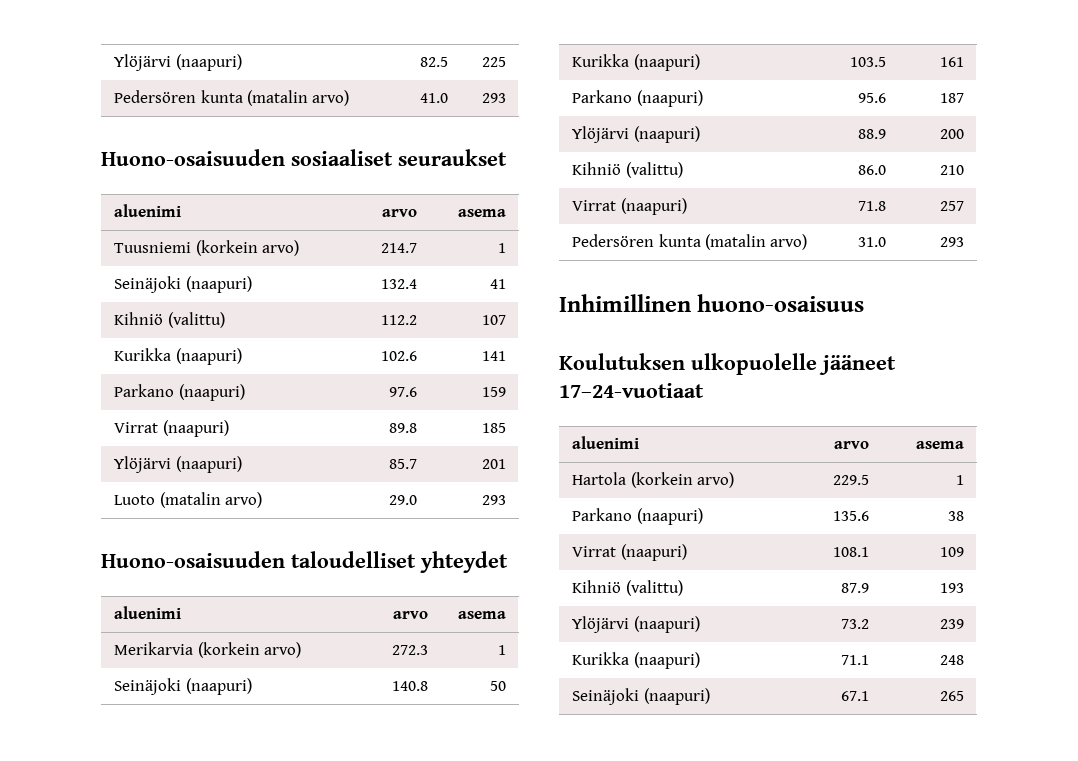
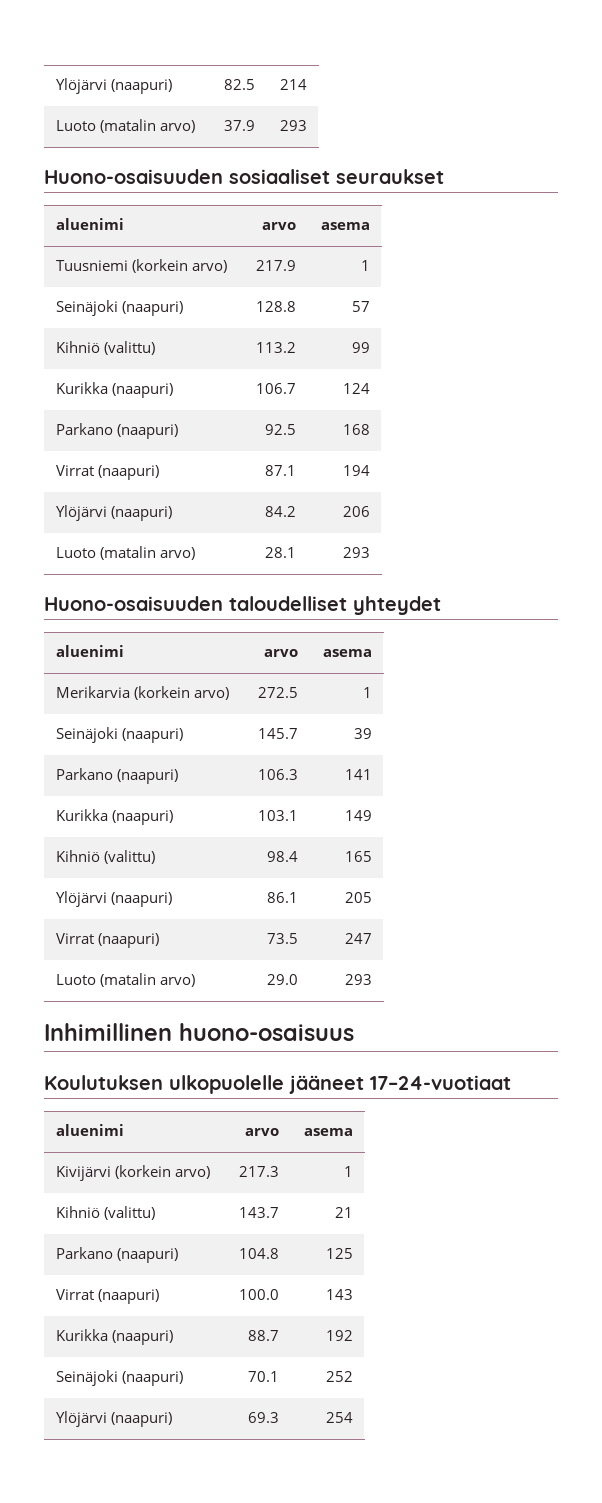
- Ylöjärvi (naapuri) | 82.5 | 225
- Pedersören kunta (matalin arvo) | 41.0 | 293
+ Ylöjärvi (naapuri) | 82.5 | 214
+ Luoto (matalin arvo) | 37.9 | 293
- Tuusniemi (korkein arvo) | 214.7 | 1
- Seinäjoki (naapuri) | 132.4 | 41
- Kihniö (valittu) | 112.2 | 107
- Kurikka (naapuri) | 102.6 | 141
- Parkano (naapuri) | 97.6 | 159
- Virrat (naapuri) | 89.8 | 185
- Ylöjärvi (naapuri) | 85.7 | 201
- Luoto (matalin arvo) | 29.0 | 293
+ Tuusniemi (korkein arvo) | 217.9 | 1
+ Seinäjoki (naapuri) | 128.8 | 57
+ Kihniö (valittu) | 113.2 | 99
+ Kurikka (naapuri) | 106.7 | 124
+ Parkano (naapuri) | 92.5 | 168
+ Virrat (naapuri) | 87.1 | 194
+ Ylöjärvi (naapuri) | 84.2 | 206
+ Luoto (matalin arvo) | 28.1 | 293
- Merikarvia (korkein arvo) | 272.3 | 1
- Seinäjoki (naapuri) | 140.8 | 50
- Kurikka (naapuri) | 103.5 | 161
- Parkano (naapuri) | 95.6 | 187
- Ylöjärvi (naapuri) | 88.9 | 200
- Kihniö (valittu) | 86.0 | 210
- Virrat (naapuri) | 71.8 | 257
- Pedersören kunta (matalin arvo) | 31.0 | 293
+ Merikarvia (korkein arvo) | 272.5 | 1
+ Seinäjoki (naapuri) | 145.7 | 39
+ Parkano (naapuri) | 106.3 | 141
+ Kurikka (naapuri) | 103.1 | 149
+ Kihniö (valittu) | 98.4 | 165
+ Ylöjärvi (naapuri) | 86.1 | 205
+ Virrat (naapuri) | 73.5 | 247
+ Luoto (matalin arvo) | 29.0 | 293
- Hartola (korkein arvo) | 229.5 | 1
- Parkano (naapuri) | 135.6 | 38
- Virrat (naapuri) | 108.1 | 109
- Kihniö (valittu) | 87.9 | 193
- Ylöjärvi (naapuri) | 73.2 | 239
- Kurikka (naapuri) | 71.1 | 248
- Seinäjoki (naapuri) | 67.1 | 265
+ Kivijärvi (korkein arvo) | 217.3 | 1
+ Kihniö (valittu) | 143.7 | 21
+ Parkano (naapuri) | 104.8 | 125
+ Virrat (naapuri) | 100.0 | 143
+ Kurikka (naapuri) | 88.7 | 192
+ Seinäjoki (naapuri) | 70.1 | 252
+ Ylöjärvi (naapuri) | 69.3 | 254

